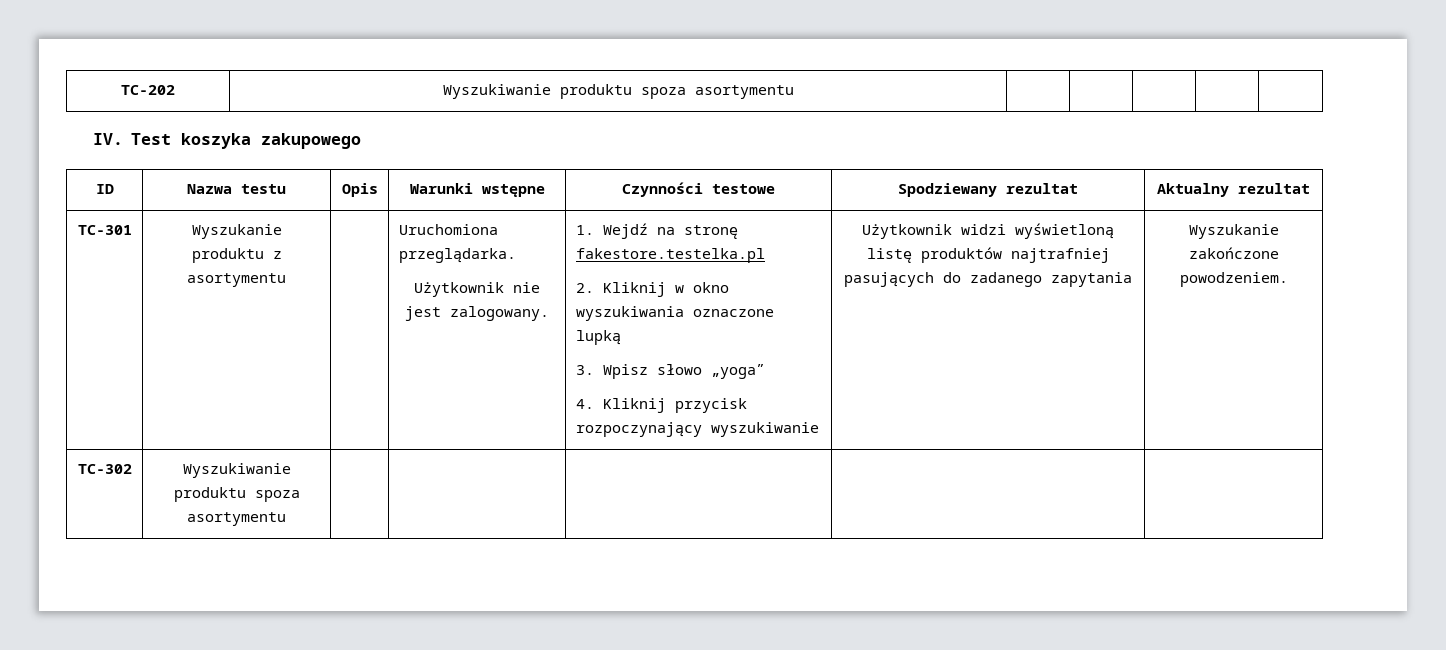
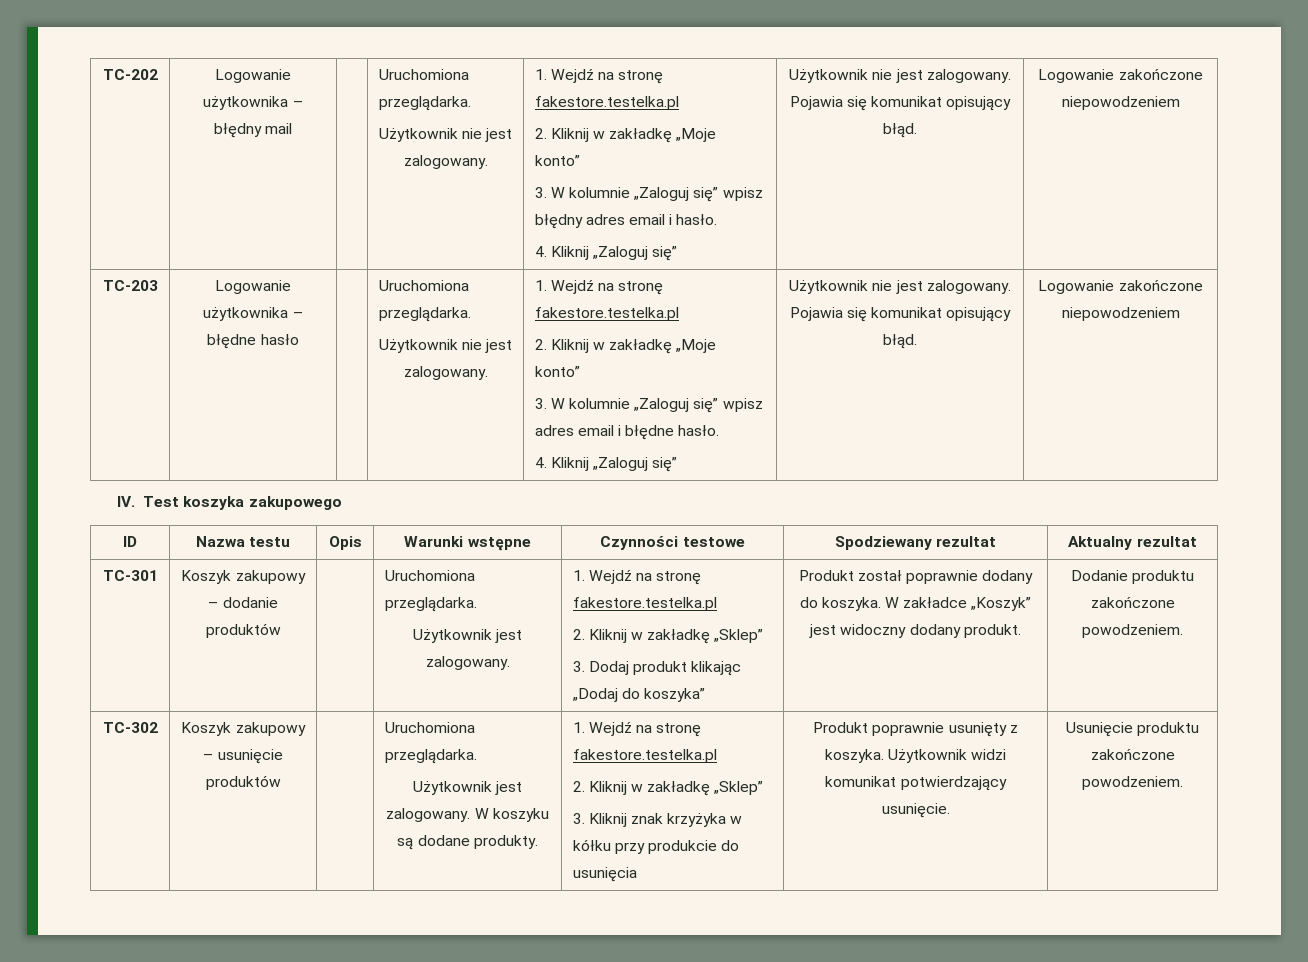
- TC-202 | Wyszukiwanie produktu spoza asortymentu
+ TC-202 | Logowanie użytkownika – błędny mail | | Uruchomiona przeglądarka.
+ Użytkownik nie jest zalogowany. | 1. Wejdź na stronę fakestore.testelka.pl
+ 2. Kliknij w zakładkę „Moje konto”
+ 3. W kolumnie „Zaloguj się” wpisz błędny adres email i hasło.
+ 4. Kliknij „Zaloguj się” | Użytkownik nie jest zalogowany. Pojawia się komunikat opisujący błąd. | Logowanie zakończone niepowodzeniem
+ TC-203 | Logowanie użytkownika – błędne hasło | | Uruchomiona przeglądarka.
+ Użytkownik nie jest zalogowany. | 1. Wejdź na stronę fakestore.testelka.pl
+ 2. Kliknij w zakładkę „Moje konto”
+ 3. W kolumnie „Zaloguj się” wpisz adres email i błędne hasło.
+ 4. Kliknij „Zaloguj się” | Użytkownik nie jest zalogowany. Pojawia się komunikat opisujący błąd. | Logowanie zakończone niepowodzeniem
- Wyszukanie produktu z asortymentu | | Uruchomiona przeglądarka.
- Użytkownik nie jest zalogowany. | 1. Wejdź na stronę fakestore.testelka.pl
- 2. Kliknij w okno wyszukiwania oznaczone lupką
- 3. Wpisz słowo „yoga”
- 4. Kliknij przycisk rozpoczynający wyszukiwanie | Użytkownik widzi wyświetloną listę produktów najtrafniej pasujących do zadanego zapytania | Wyszukanie zakończone powodzeniem.
- TC-302 | Wyszukiwanie produktu spoza asortymentu | | | | |
+ Koszyk zakupowy – dodanie produktów | | Uruchomiona przeglądarka.
+ Użytkownik jest zalogowany. | 1. Wejdź na stronę fakestore.testelka.pl
+ 2. Kliknij w zakładkę „Sklep”
+ 3. Dodaj produkt klikając „Dodaj do koszyka” | Produkt został poprawnie dodany do koszyka. W zakładce „Koszyk” jest widoczny dodany produkt. | Dodanie produktu zakończone powodzeniem.
+ TC-302 | Koszyk zakupowy – usunięcie produktów | | Uruchomiona przeglądarka.
+ Użytkownik jest zalogowany. W koszyku są dodane produkty. | 1. Wejdź na stronę fakestore.testelka.pl
+ 2. Kliknij w zakładkę „Sklep”
+ 3. Kliknij znak krzyżyka w kółku przy produkcie do usunięcia | Produkt poprawnie usunięty z koszyka. Użytkownik widzi komunikat potwierdzający usunięcie. | Usunięcie produktu zakończone powodzeniem.

